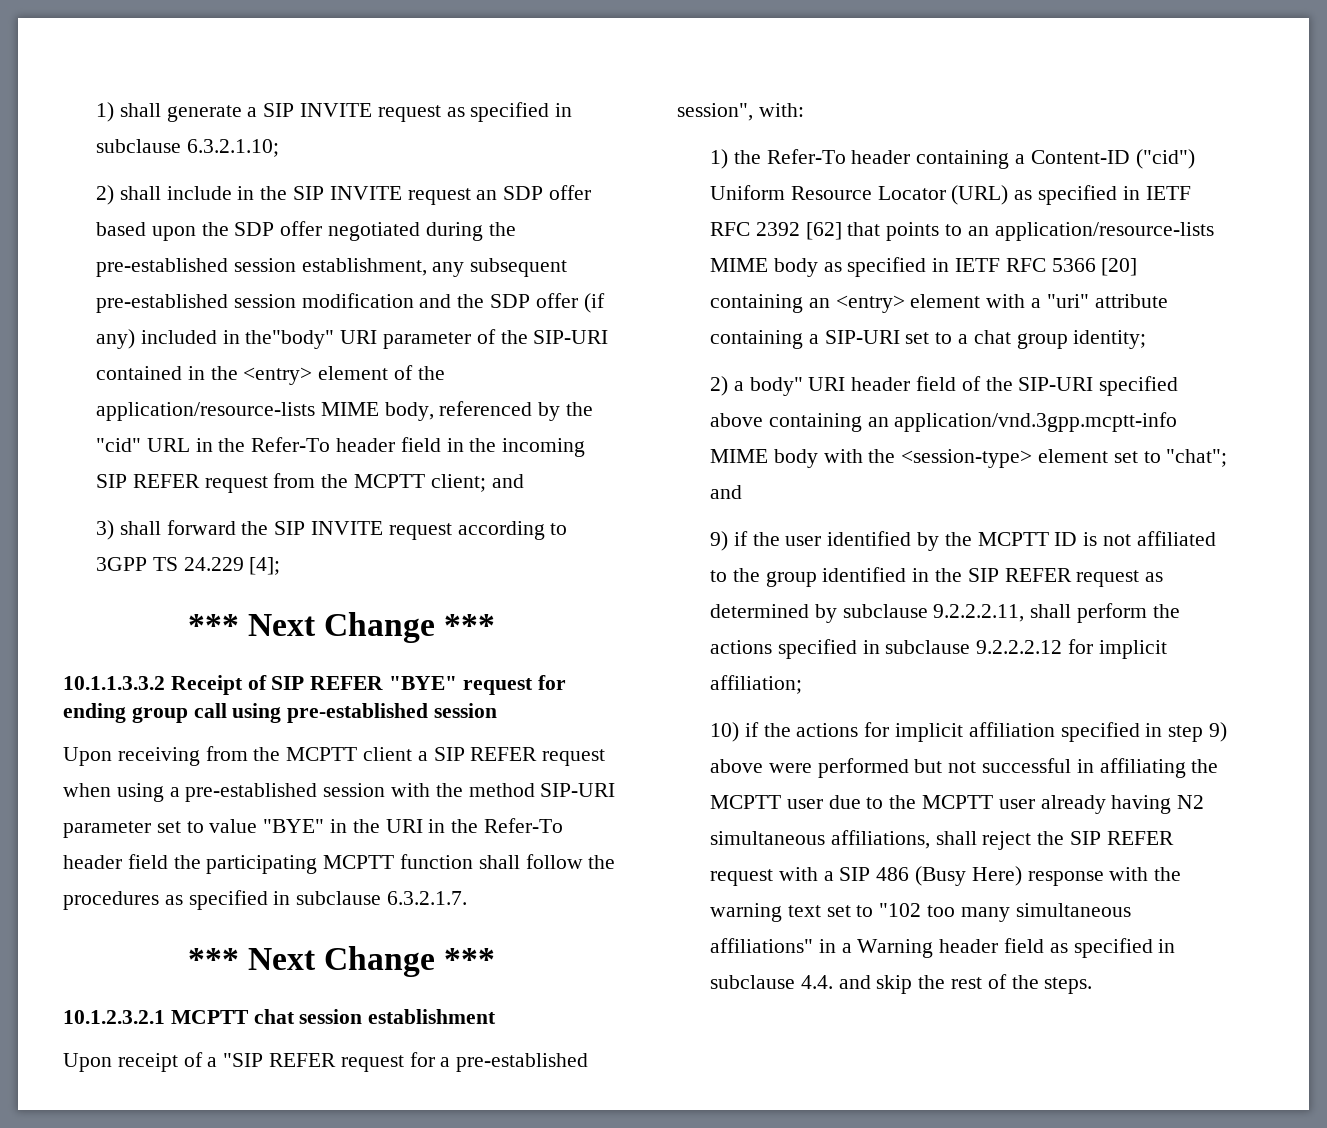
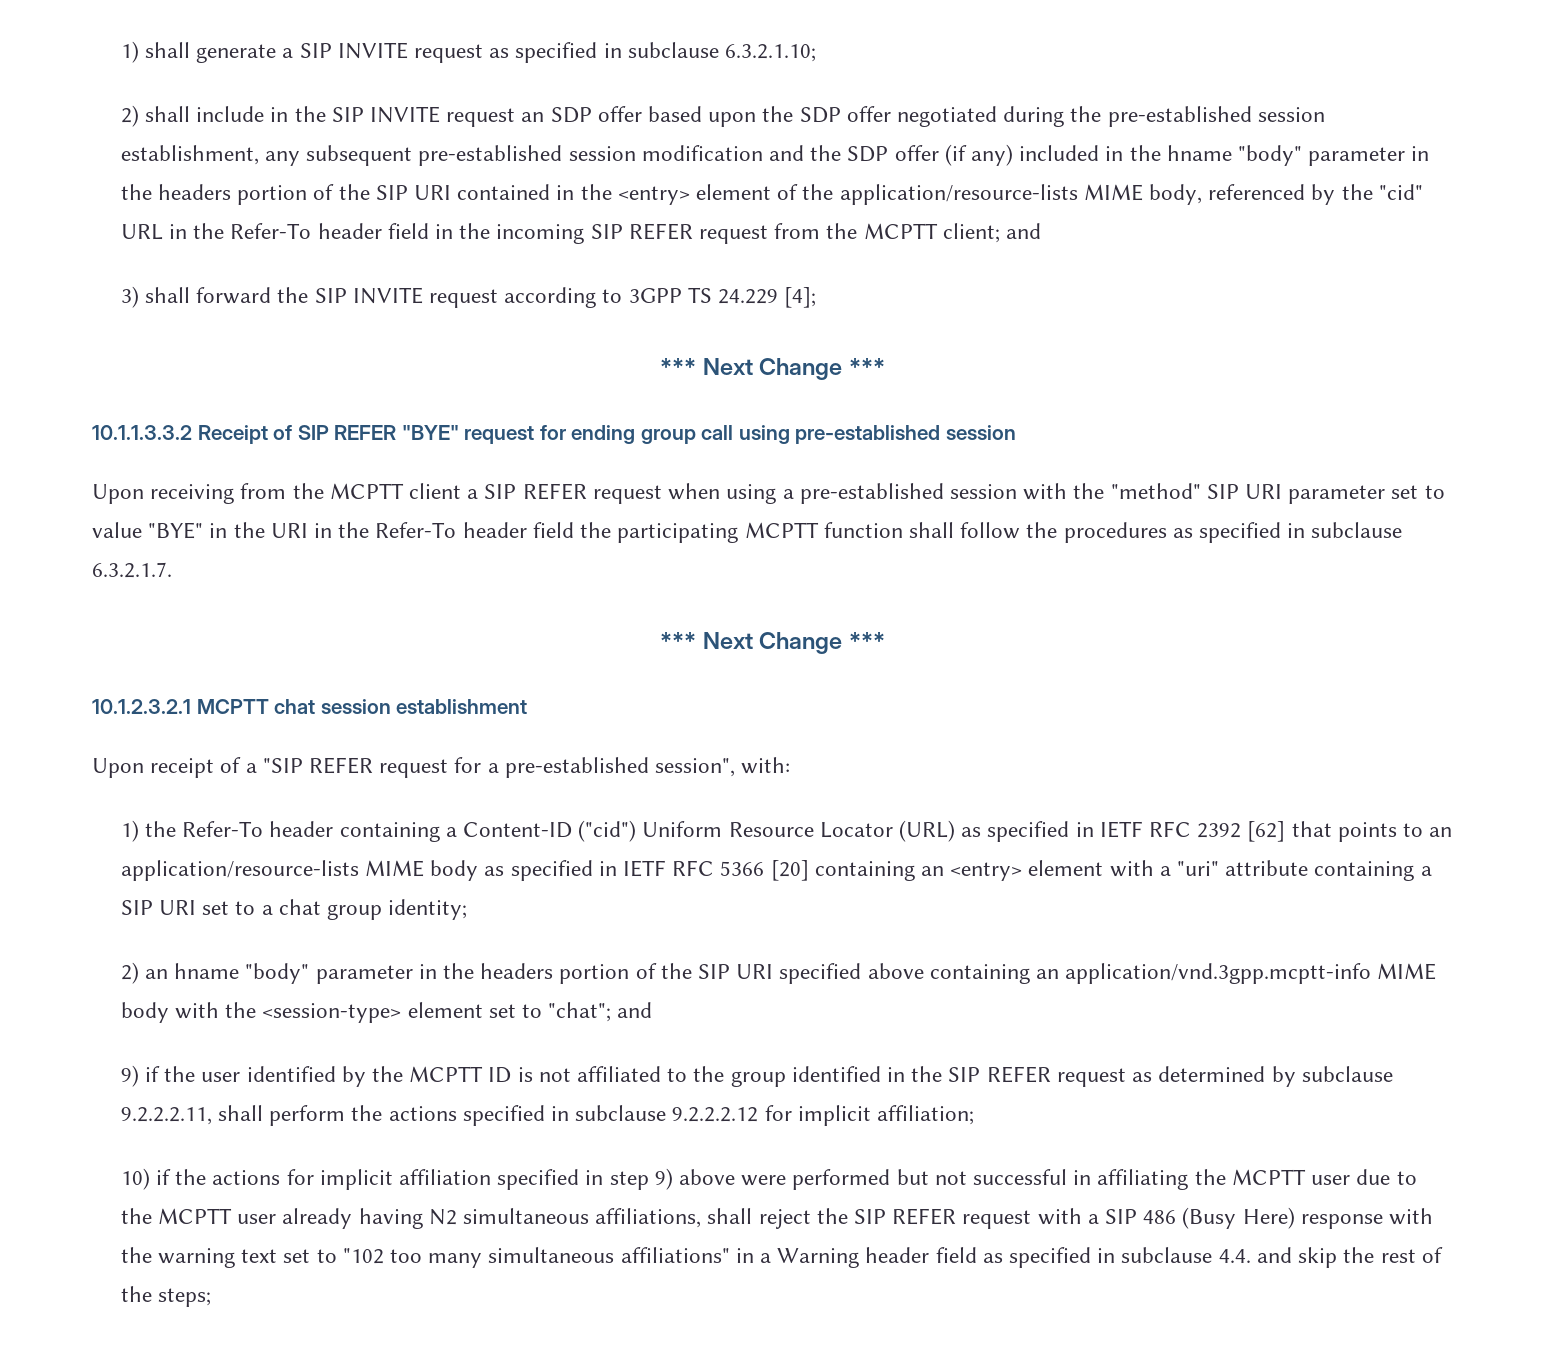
- 2) shall include in the SIP INVITE request an SDP offer based upon the SDP offer negotiated during the pre-established session establishment, any subsequent pre-established session modification and the SDP offer (if any) included in the"body" URI parameter of the SIP-URI contained in the <entry> element of the application/resource-lists MIME body, referenced by the "cid" URL in the Refer-To header field in the incoming SIP REFER request from the MCPTT client;
+ 2) shall include in the SIP INVITE request an SDP offer based upon the SDP offer negotiated during the pre-established session establishment, any subsequent pre-established session modification and the SDP offer (if any) included in the hname "body" parameter in the headers portion of the SIP URI contained in the <entry> element of the application/resource-lists MIME body, referenced by the "cid" URL in the Refer-To header field in the incoming SIP REFER request from the MCPTT client;
- Upon receiving from the MCPTT client a SIP REFER request when using a pre-established session with the method SIP-URI parameter set to value "BYE" in the URI in the Refer-To header field the participating MCPTT function shall follow the procedures as specified in subclause 6.3.2.1.7.
+ Upon receiving from the MCPTT client a SIP REFER request when using a pre-established session with the "method" SIP URI parameter set to value "BYE" in the URI in the Refer-To header field the participating MCPTT function shall follow the procedures as specified in subclause 6.3.2.1.7.
- 1) the Refer-To header containing a Content-ID ("cid") Uniform Resource Locator (URL) as specified in IETF RFC 2392 [62] that points to an application/resource-lists MIME body as specified in IETF RFC 5366 [20] containing an <entry> element with a "uri" attribute containing a SIP-URI set to a chat group identity;
+ 1) the Refer-To header containing a Content-ID ("cid") Uniform Resource Locator (URL) as specified in IETF RFC 2392 [62] that points to an application/resource-lists MIME body as specified in IETF RFC 5366 [20] containing an <entry> element with a "uri" attribute containing a SIP URI set to a chat group identity;
- 2) a body" URI header field of the SIP-URI specified above containing an application/vnd.3gpp.mcptt-info MIME body with the <session-type> element set to "chat"; and
+ 2) an hname "body" parameter in the headers portion of the SIP URI specified above containing an application/vnd.3gpp.mcptt-info MIME body with the <session-type> element set to "chat"; and
- 10) if the actions for implicit affiliation specified in step 9) above were performed but not successful in affiliating the MCPTT user due to the MCPTT user already having N2 simultaneous affiliations, shall reject the SIP REFER request with a SIP 486 (Busy Here) response with the warning text set to "102 too many simultaneous affiliations" in a Warning header field as specified in subclause 4.4. and skip the rest of the steps.
+ 10) if the actions for implicit affiliation specified in step 9) above were performed but not successful in affiliating the MCPTT user due to the MCPTT user already having N2 simultaneous affiliations, shall reject the SIP REFER request with a SIP 486 (Busy Here) response with the warning text set to "102 too many simultaneous affiliations" in a Warning header field as specified in subclause 4.4. and skip the rest of the steps;

